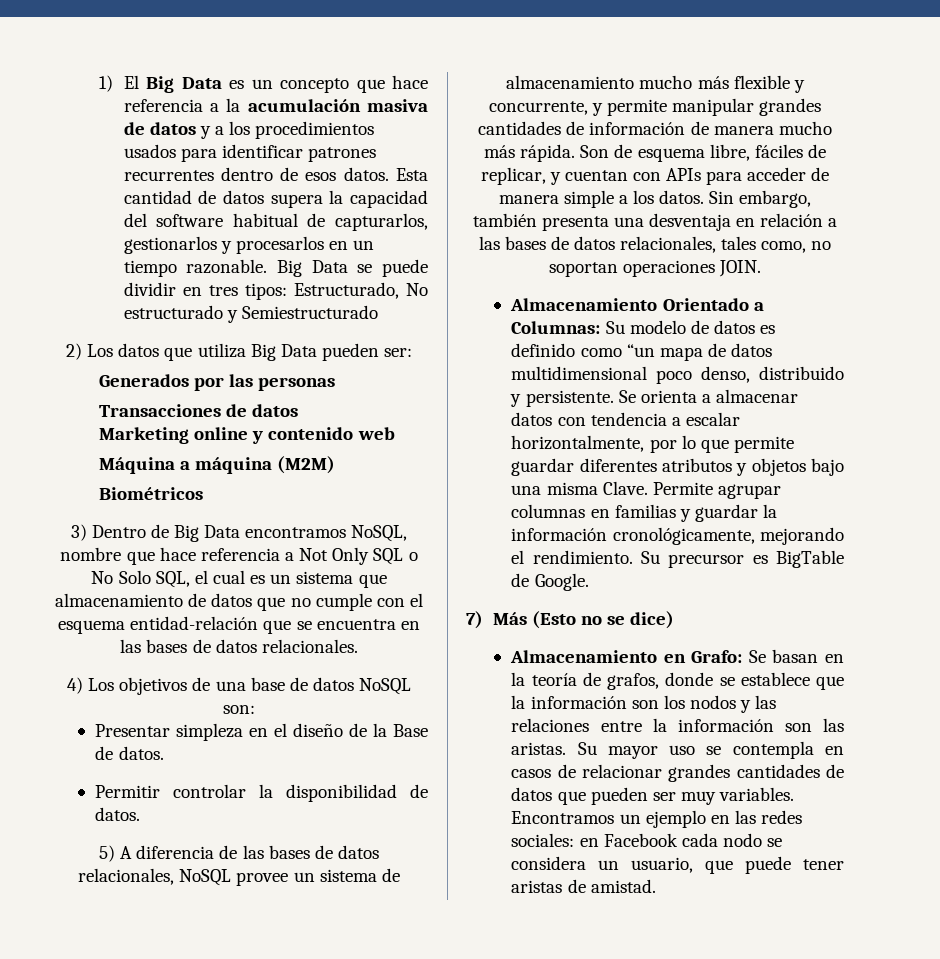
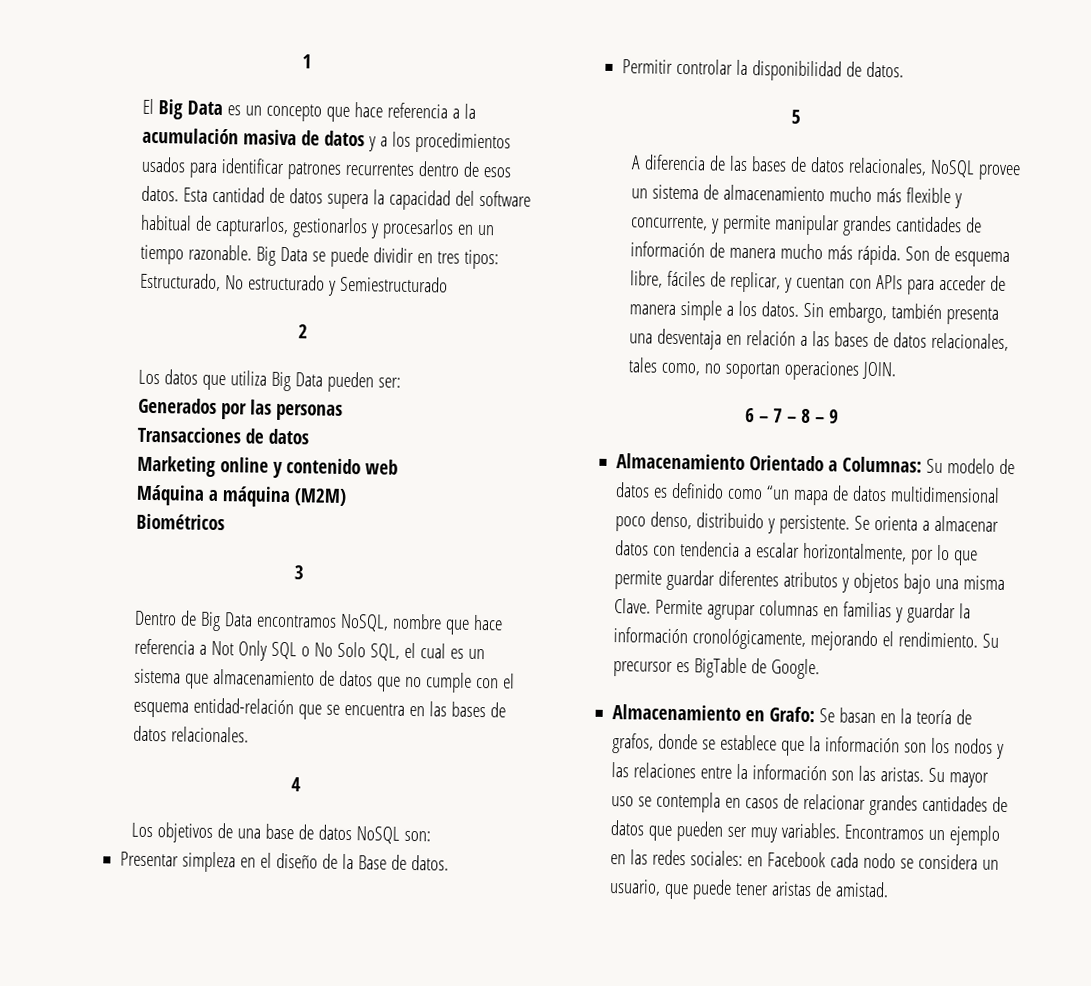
- 1) El Big Data es un concepto que hace referencia a la acumulación masiva de datos y a los procedimientos usados para identificar patrones recurrentes dentro de esos datos.
+ 1
+ El Big Data es un concepto que hace referencia a la acumulación masiva de datos y a los procedimientos usados para identificar patrones recurrentes dentro de esos datos.
- 2) Los datos que utiliza Big Data pueden ser:
+ 2
+ Los datos que utiliza Big Data pueden ser:
- 3) Dentro de Big Data encontramos NoSQL, nombre que hace referencia a Not Only SQL o No Solo SQL, el cual es un sistema que almacenamiento de datos que no cumple con el esquema entidad-relación que se encuentra en las bases de datos relacionales.
+ 3
+ Dentro de Big Data encontramos NoSQL, nombre que hace referencia a Not Only SQL o No Solo SQL, el cual es un sistema que almacenamiento de datos que no cumple con el esquema entidad-relación que se encuentra en las bases de datos relacionales.
- 4) Los objetivos de una base de datos NoSQL son:
+ 4
+ Los objetivos de una base de datos NoSQL son:
- 5) A diferencia de las bases de datos relacionales, NoSQL provee un sistema de almacenamiento mucho más flexible y concurrente, y permite manipular grandes cantidades de información de manera mucho más rápida.
+ 5
+ A diferencia de las bases de datos relacionales, NoSQL provee un sistema de almacenamiento mucho más flexible y concurrente, y permite manipular grandes cantidades de información de manera mucho más rápida.
+ 6 – 7 – 8 – 9
- 7) Más (Esto no se dice)

